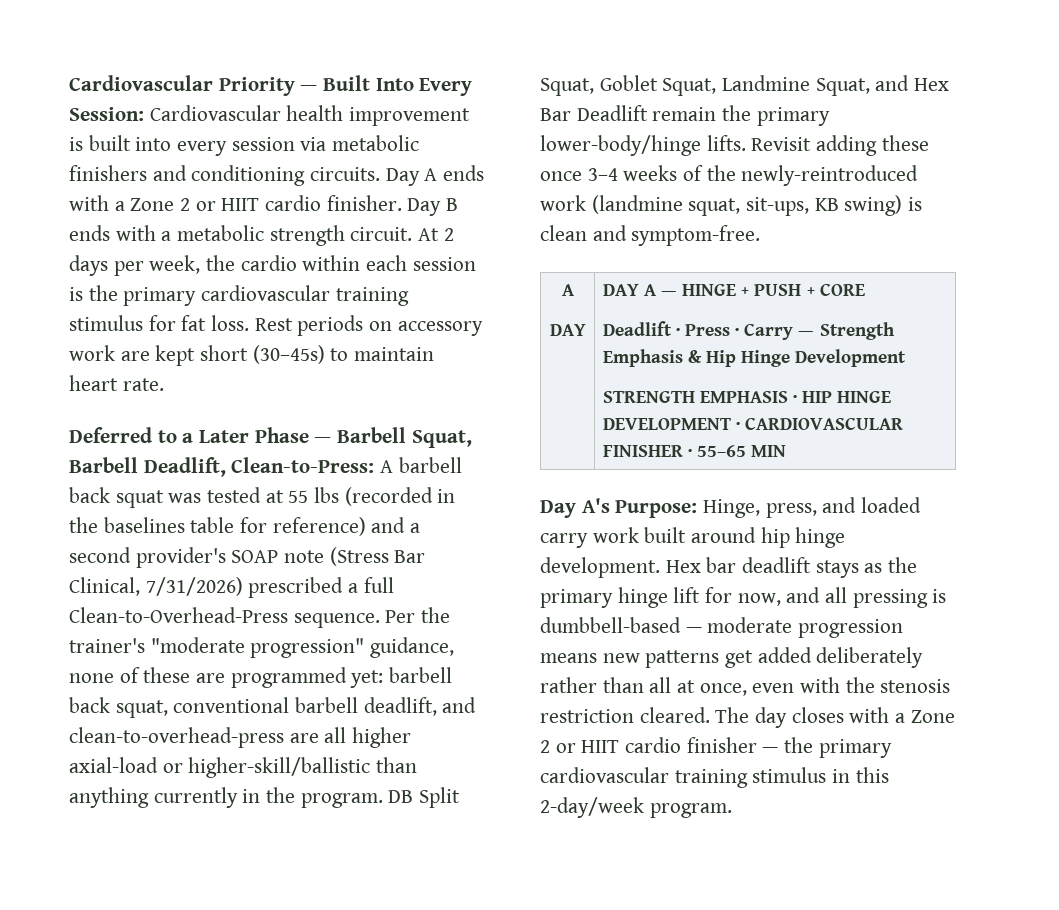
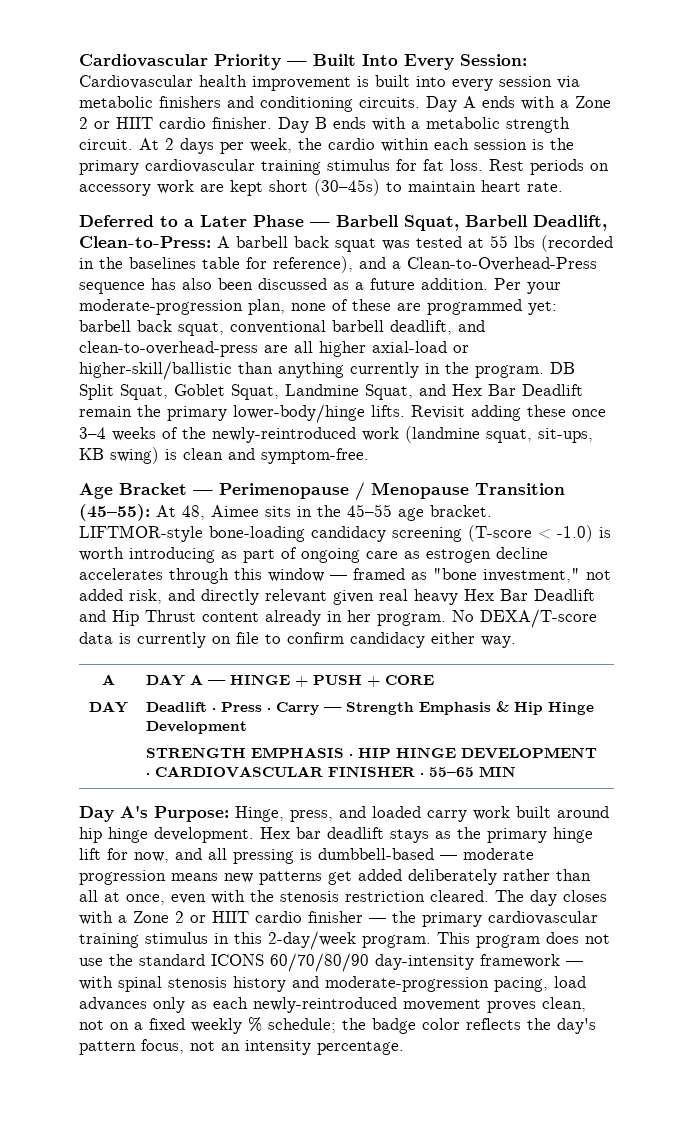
- Deferred to a Later Phase — Barbell Squat, Barbell Deadlift, Clean-to-Press: A barbell back squat was tested at 55 lbs (recorded in the baselines table for reference) and a second provider's SOAP note (Stress Bar Clinical, 7/31/2026) prescribed a full Clean-to-Overhead-Press sequence. Per the trainer's "moderate progression" guidance, none of these are programmed yet: barbell back squat, conventional barbell deadlift, and clean-to-overhead-press are all higher axial-load or higher-skill/ballistic than anything currently in the program.
+ Deferred to a Later Phase — Barbell Squat, Barbell Deadlift, Clean-to-Press: A barbell back squat was tested at 55 lbs (recorded in the baselines table for reference), and a Clean-to-Overhead-Press sequence has also been discussed as a future addition. Per your moderate-progression plan, none of these are programmed yet: barbell back squat, conventional barbell deadlift, and clean-to-overhead-press are all higher axial-load or higher-skill/ballistic than anything currently in the program.
+ Age Bracket — Perimenopause / Menopause Transition (45–55): At 48, Aimee sits in the 45–55 age bracket. LIFTMOR-style bone-loading candidacy screening (T-score < -1.0) is worth introducing as part of ongoing care as estrogen decline accelerates through this window — framed as "bone investment," not added risk, and directly relevant given real heavy Hex Bar Deadlift and Hip Thrust content already in her program. No DEXA/T-score data is currently on file to confirm candidacy either way.
+ This program does not use the standard ICONS 60/70/80/90 day-intensity framework — with spinal stenosis history and moderate-progression pacing, load advances only as each newly-reintroduced movement proves clean, not on a fixed weekly % schedule; the badge color reflects the day's pattern focus, not an intensity percentage.

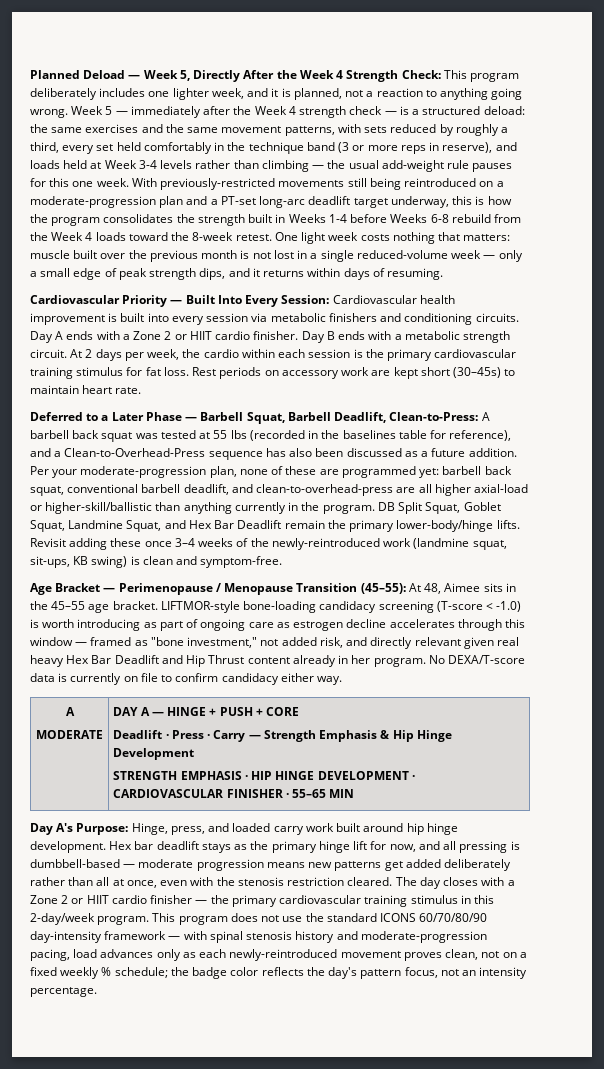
+ Planned Deload — Week 5, Directly After the Week 4 Strength Check: This program deliberately includes one lighter week, and it is planned, not a reaction to anything going wrong. Week 5 — immediately after the Week 4 strength check — is a structured deload: the same exercises and the same movement patterns, with sets reduced by roughly a third, every set held comfortably in the technique band (3 or more reps in reserve), and loads held at Week 3-4 levels rather than climbing — the usual add-weight rule pauses for this one week. With previously-restricted movements still being reintroduced on a moderate-progression plan and a PT-set long-arc deadlift target underway, this is how the program consolidates the strength built in Weeks 1-4 before Weeks 6-8 rebuild from the Week 4 loads toward the 8-week retest. One light week costs nothing that matters: muscle built over the previous month is not lost in a single reduced-volume week — only a small edge of peak strength dips, and it returns within days of resuming.
  No DEXA/T-score data is currently on file to confirm candidacy either way.
  A
- DAY | DAY A — HINGE + PUSH + CORE
+ MODERATE | DAY A — HINGE + PUSH + CORE

